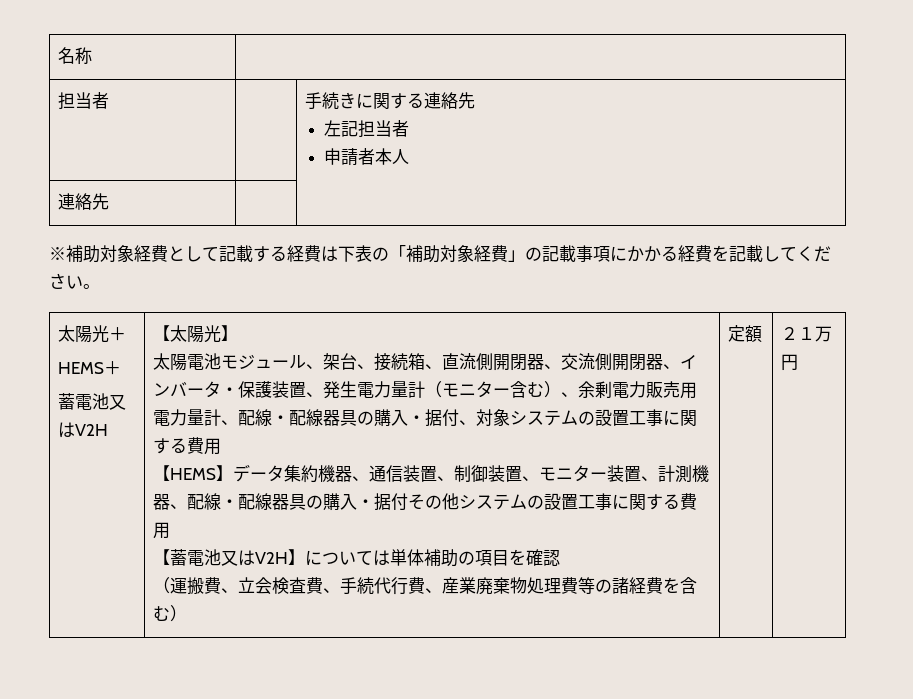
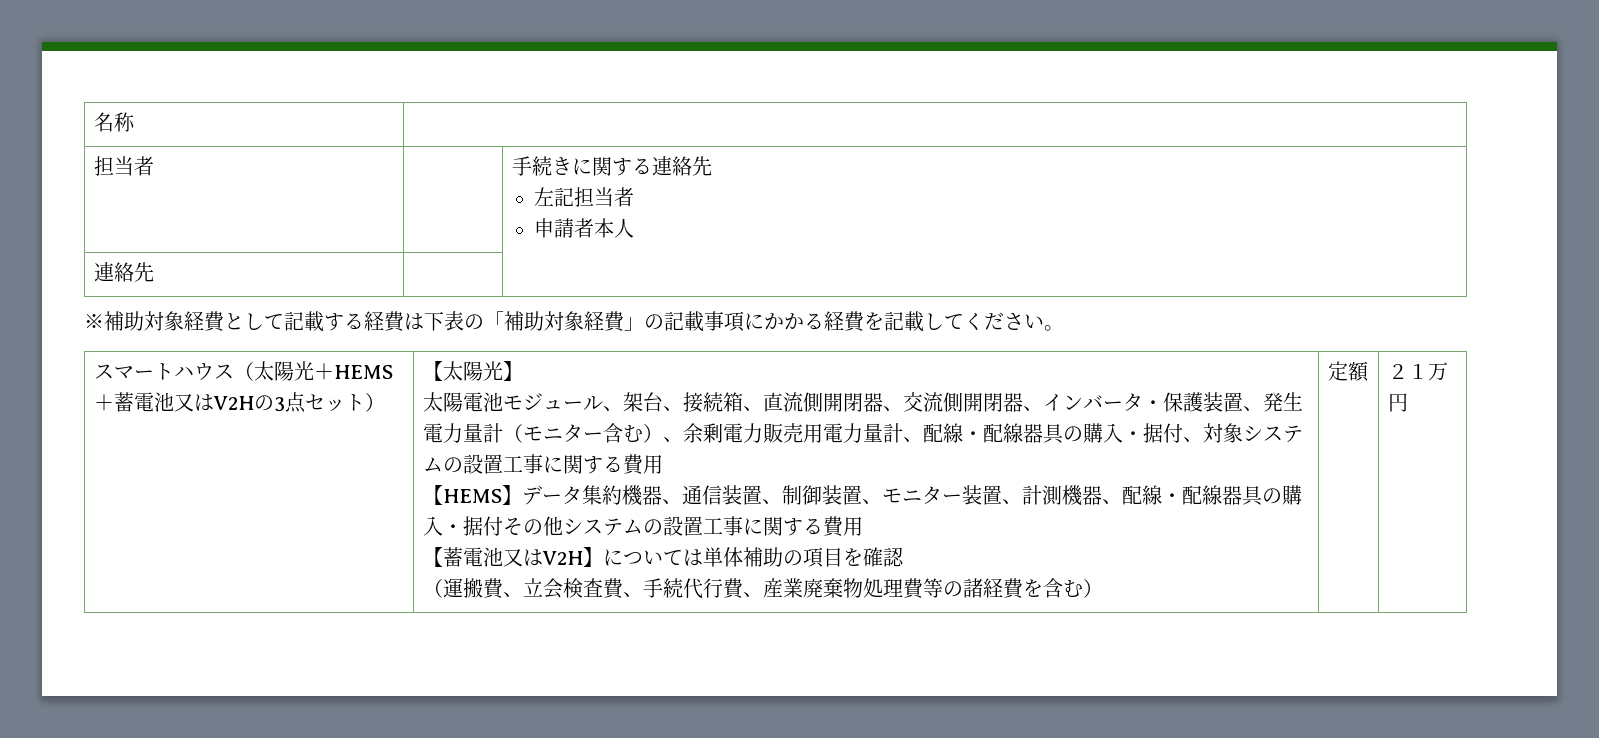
- 太陽光＋
- HEMS＋
- 蓄電池又はV2H
+ スマートハウス（太陽光＋HEMS＋蓄電池又はV2Hの3点セット）

